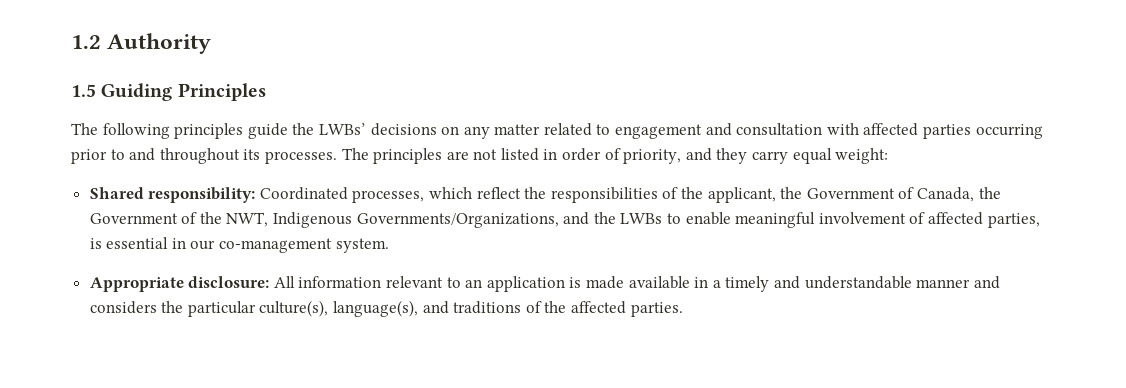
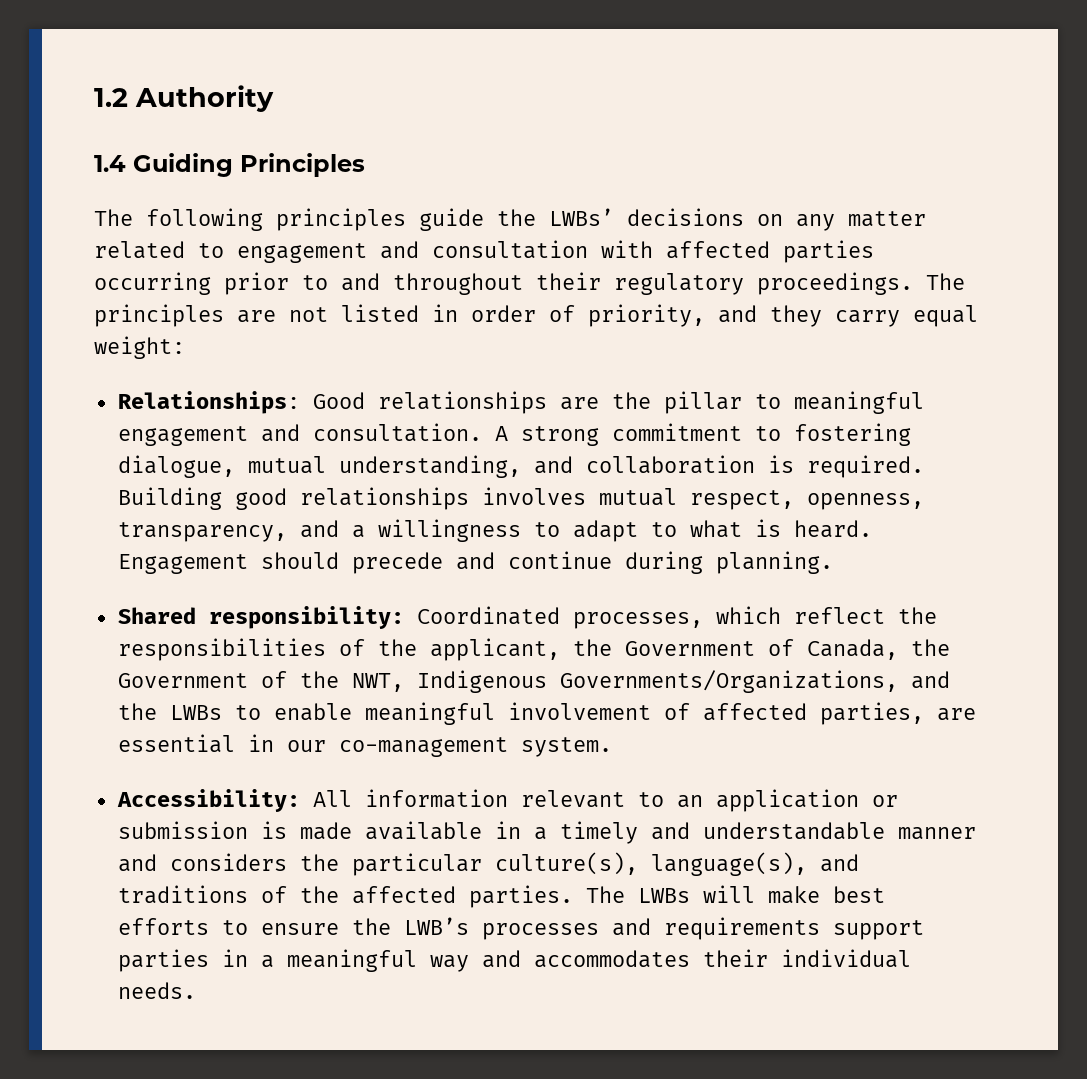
- 1.5 Guiding Principles
+ 1.4 Guiding Principles
- The following principles guide the LWBs’ decisions on any matter related to engagement and consultation with affected parties occurring prior to and throughout its processes.
+ The following principles guide the LWBs’ decisions on any matter related to engagement and consultation with affected parties occurring prior to and throughout their regulatory proceedings.
+ Relationships: Good relationships are the pillar to meaningful engagement and consultation. A strong commitment to fostering dialogue, mutual understanding, and collaboration is required. Building good relationships involves mutual respect, openness, transparency, and a willingness to adapt to what is heard. Engagement should precede and continue during planning.
- Shared responsibility: Coordinated processes, which reflect the responsibilities of the applicant, the Government of Canada, the Government of the NWT, Indigenous Governments/Organizations, and the LWBs to enable meaningful involvement of affected parties, is essential in our co-management system.
+ Shared responsibility: Coordinated processes, which reflect the responsibilities of the applicant, the Government of Canada, the Government of the NWT, Indigenous Governments/Organizations, and the LWBs to enable meaningful involvement of affected parties, are essential in our co-management system.
- Appropriate disclosure: All information relevant to an application is made available in a timely and understandable manner and considers the particular culture(s), language(s), and traditions of the affected parties.
+ Accessibility: All information relevant to an application or submission is made available in a timely and understandable manner and considers the particular culture(s), language(s), and traditions of the affected parties.
+ The LWBs will make best efforts to ensure the LWB’s processes and requirements support parties in a meaningful way and accommodates their individual needs.

